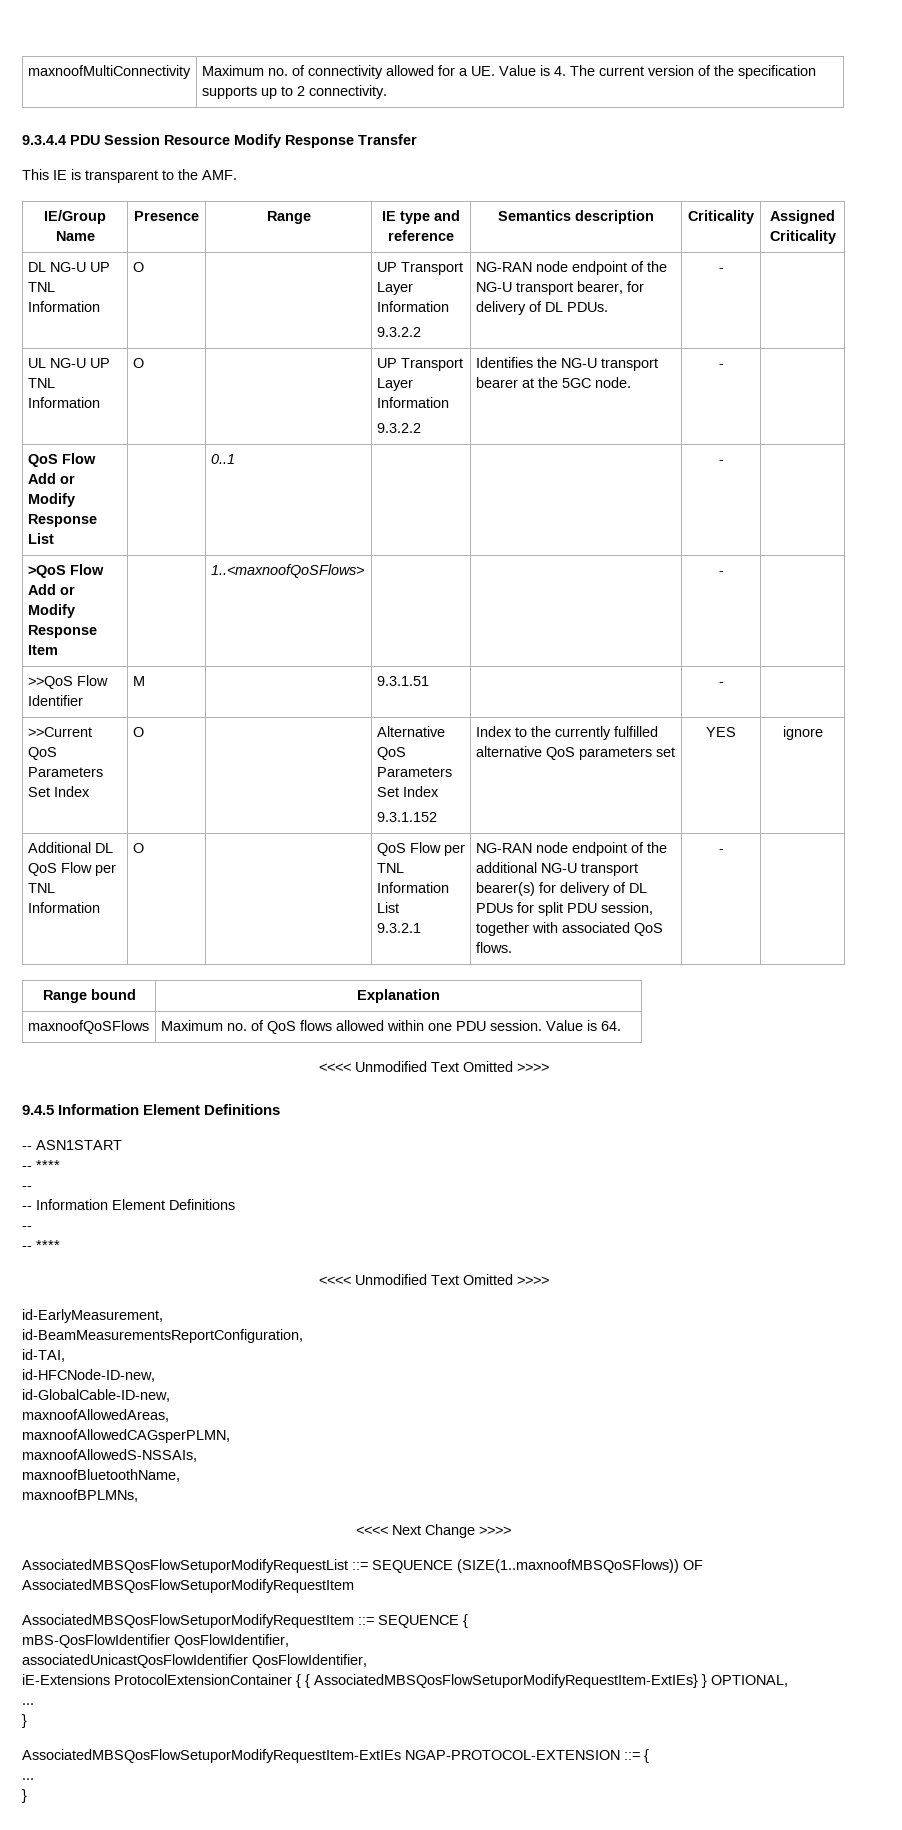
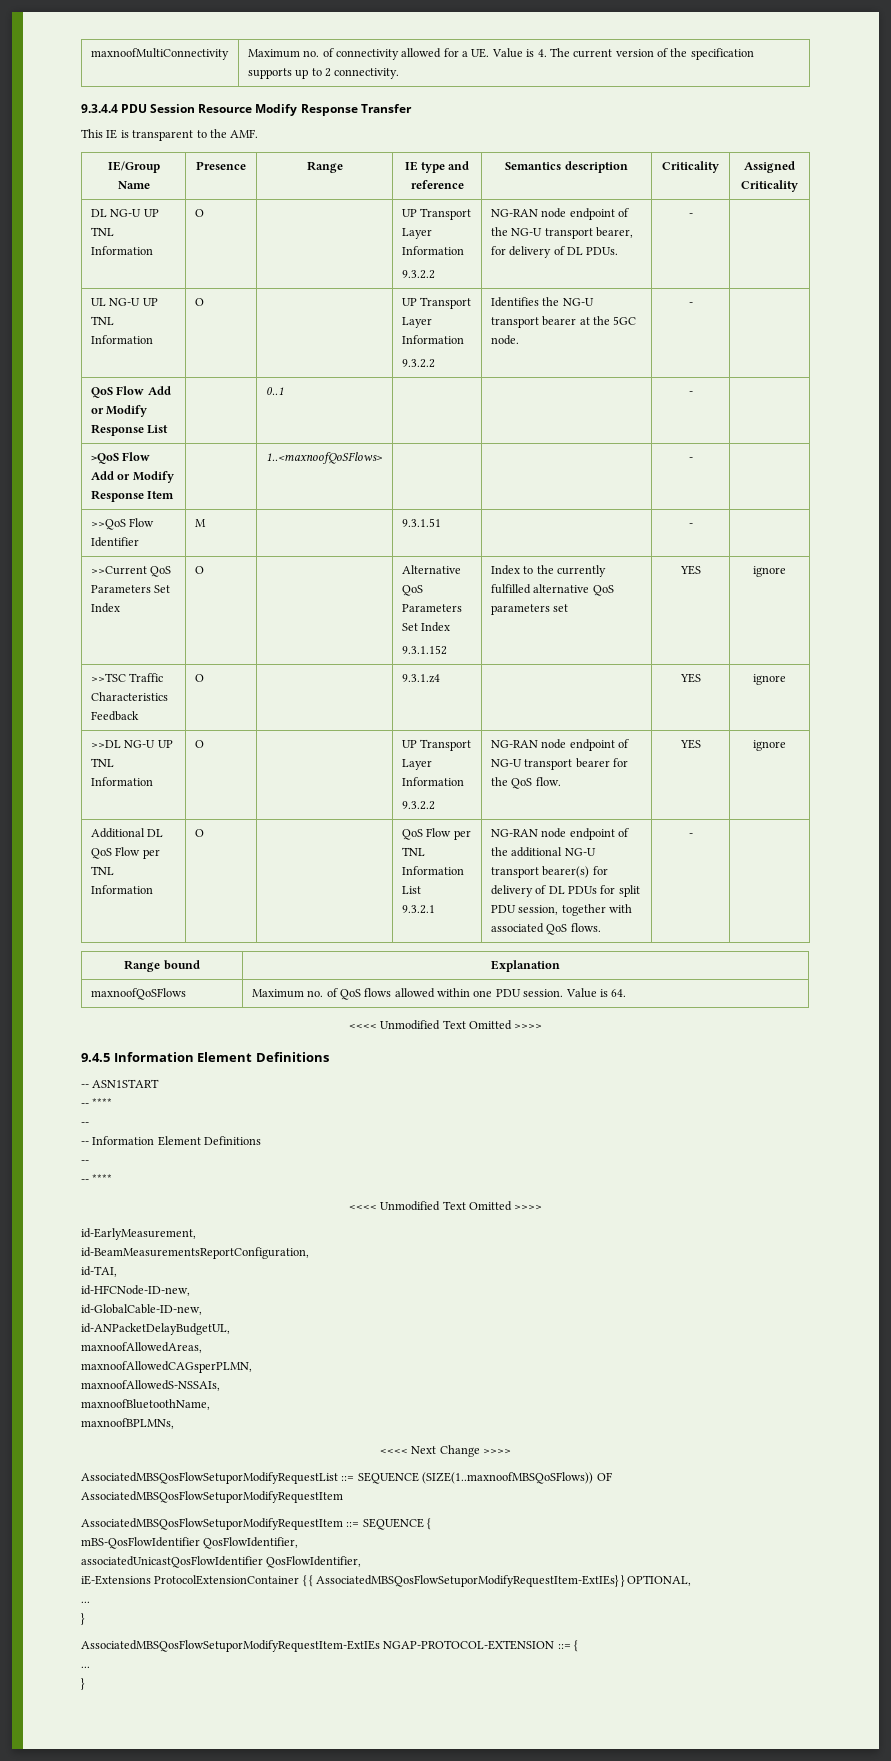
+ >>TSC Traffic Characteristics Feedback | O | | 9.3.1.z4 | | YES | ignore
+ >>DL NG-U UP TNL Information | O | | UP Transport Layer Information
+ 9.3.2.2 | NG-RAN node endpoint of NG-U transport bearer for the QoS flow. | YES | ignore
+ id-ANPacketDelayBudgetUL,

